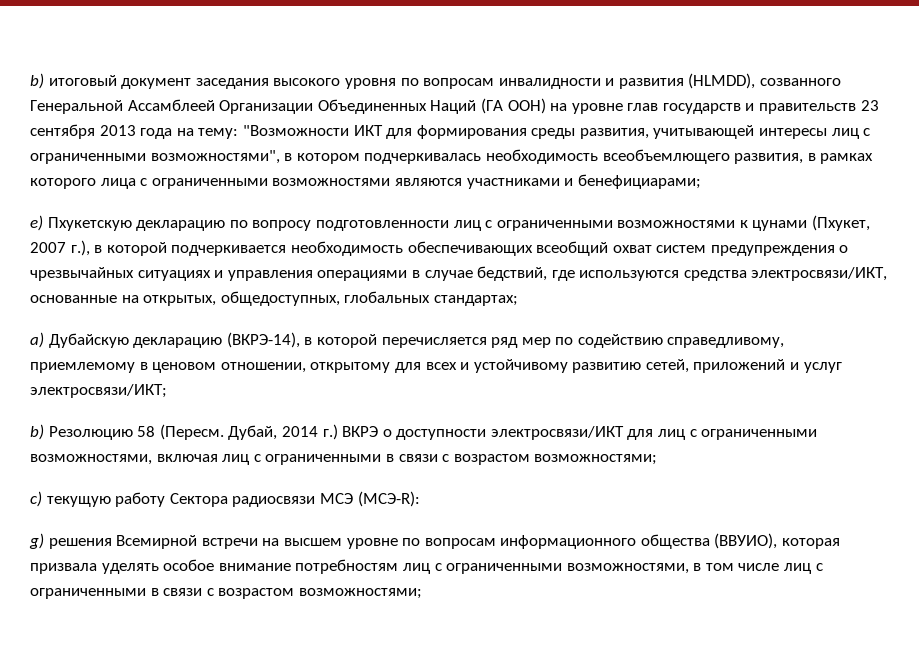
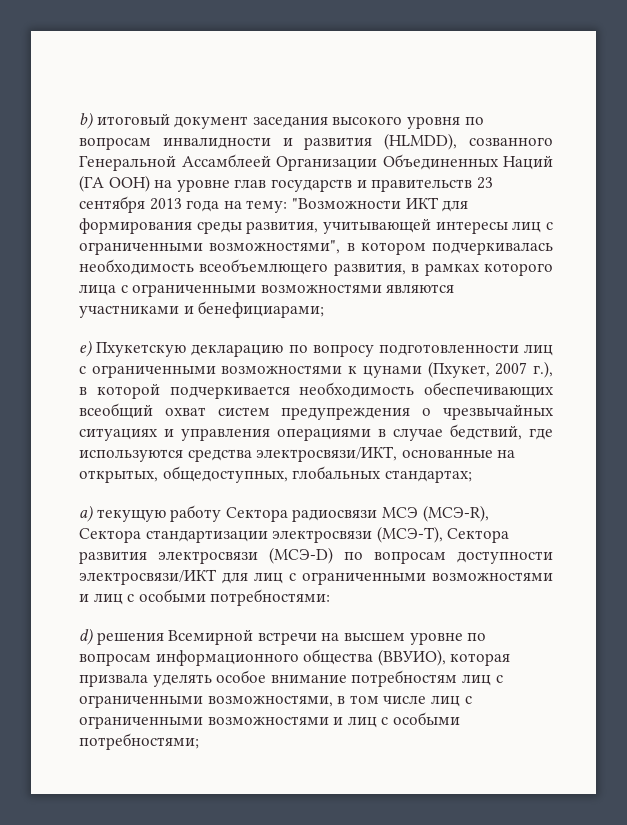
- a) Дубайскую декларацию (ВКРЭ-14), в которой перечисляется ряд мер по содействию справедливому, приемлемому в ценовом отношении, открытому для всех и устойчивому развитию сетей, приложений и услуг электросвязи/ИКТ;
- b) Резолюцию 58 (Пересм. Дубай, 2014 г.) ВКРЭ о доступности электросвязи/ИКТ для лиц с ограниченными возможностями, включая лиц с ограниченными в связи с возрастом возможностями;
- с) текущую работу Сектора радиосвязи МСЭ (МСЭ-R):
- g) решения Всемирной встречи на высшем уровне по вопросам информационного общества (ВВУИО), которая призвала уделять особое внимание потребностям лиц с ограниченными возможностями, в том числе лиц с ограниченными в связи с возрастом возможностями;
+ a) текущую работу Сектора радиосвязи МСЭ (МСЭ-R), Сектора стандартизации электросвязи (МСЭ-T), Сектора развития электросвязи (МСЭ-D) по вопросам доступности электросвязи/ИКТ для лиц с ограниченными возможностями и лиц с особыми потребностями:
+ d) решения Всемирной встречи на высшем уровне по вопросам информационного общества (ВВУИО), которая призвала уделять особое внимание потребностям лиц с ограниченными возможностями, в том числе лиц с ограниченными возможностями и лиц с особыми потребностями;

